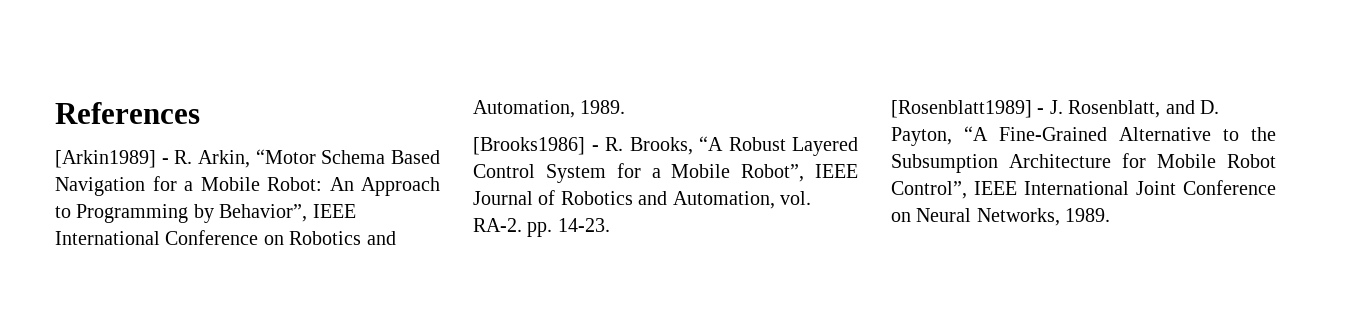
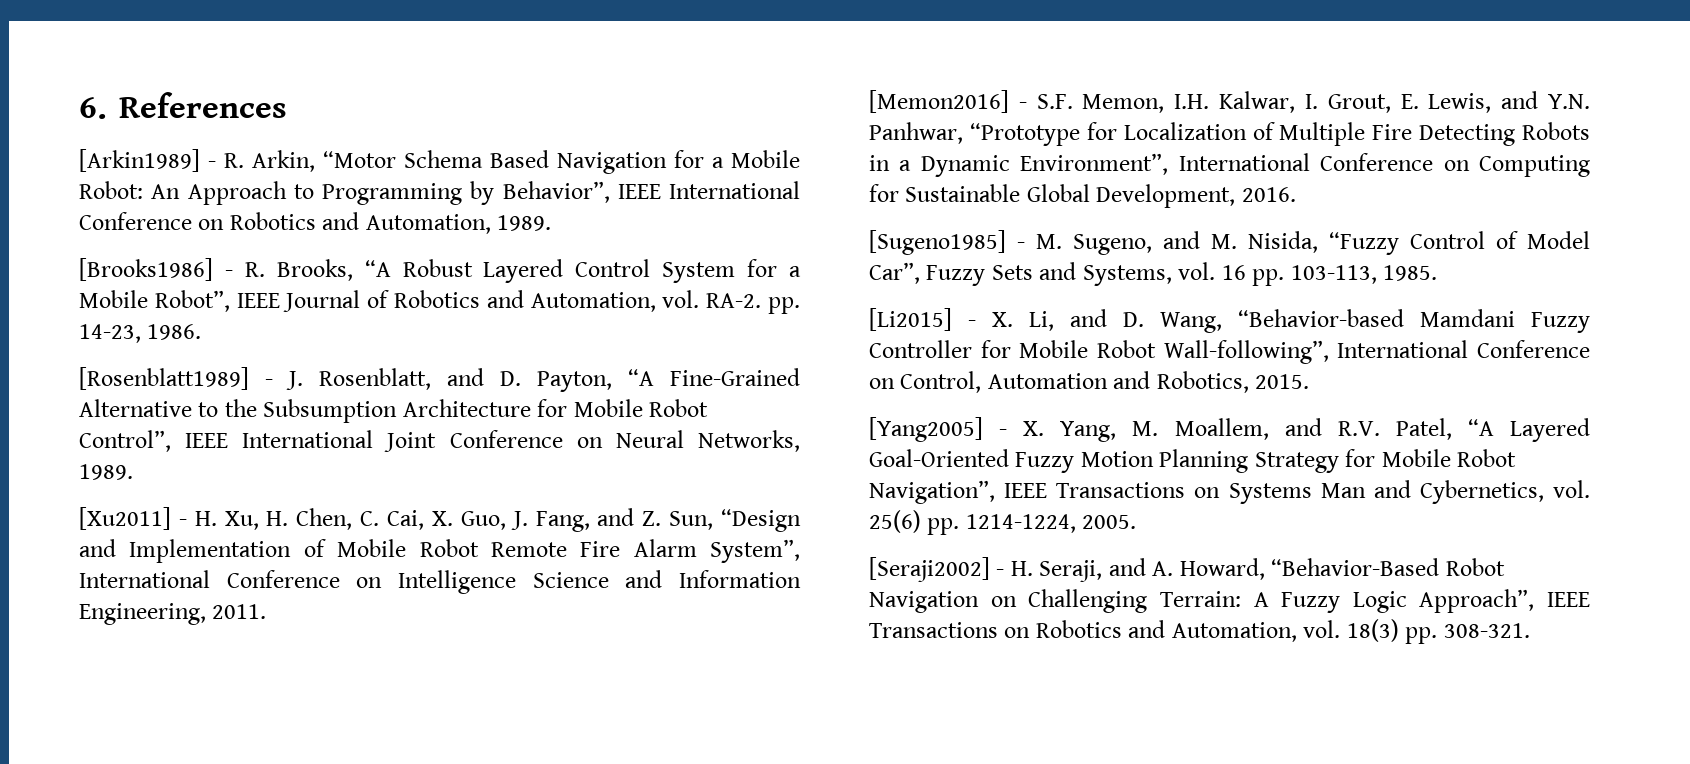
- References
+ 6. References
- [Brooks1986] - R. Brooks, “A Robust Layered Control System for a Mobile Robot”, IEEE Journal of Robotics and Automation, vol. RA-2. pp. 14-23.
+ [Brooks1986] - R. Brooks, “A Robust Layered Control System for a Mobile Robot”, IEEE Journal of Robotics and Automation, vol. RA-2. pp. 14-23, 1986.
+ [Xu2011] - H. Xu, H. Chen, C. Cai, X. Guo, J. Fang, and Z. Sun, “Design and Implementation of Mobile Robot Remote Fire Alarm System”, International Conference on Intelligence Science and Information Engineering, 2011.
+ [Memon2016] - S.F. Memon, I.H. Kalwar, I. Grout, E. Lewis, and Y.N. Panhwar, “Prototype for Localization of Multiple Fire Detecting Robots in a Dynamic Environment”, International Conference on Computing for Sustainable Global Development, 2016.
+ [Sugeno1985] - M. Sugeno, and M. Nisida, “Fuzzy Control of Model Car”, Fuzzy Sets and Systems, vol. 16 pp. 103-113, 1985.
+ [Li2015] - X. Li, and D. Wang, “Behavior-based Mamdani Fuzzy Controller for Mobile Robot Wall-following”, International Conference on Control, Automation and Robotics, 2015.
+ [Yang2005] - X. Yang, M. Moallem, and R.V. Patel, “A Layered Goal-Oriented Fuzzy Motion Planning Strategy for Mobile Robot Navigation”, IEEE Transactions on Systems Man and Cybernetics, vol. 25(6) pp. 1214-1224, 2005.
+ [Seraji2002] - H. Seraji, and A. Howard, “Behavior-Based Robot Navigation on Challenging Terrain: A Fuzzy Logic Approach”, IEEE Transactions on Robotics and Automation, vol. 18(3) pp. 308-321.

